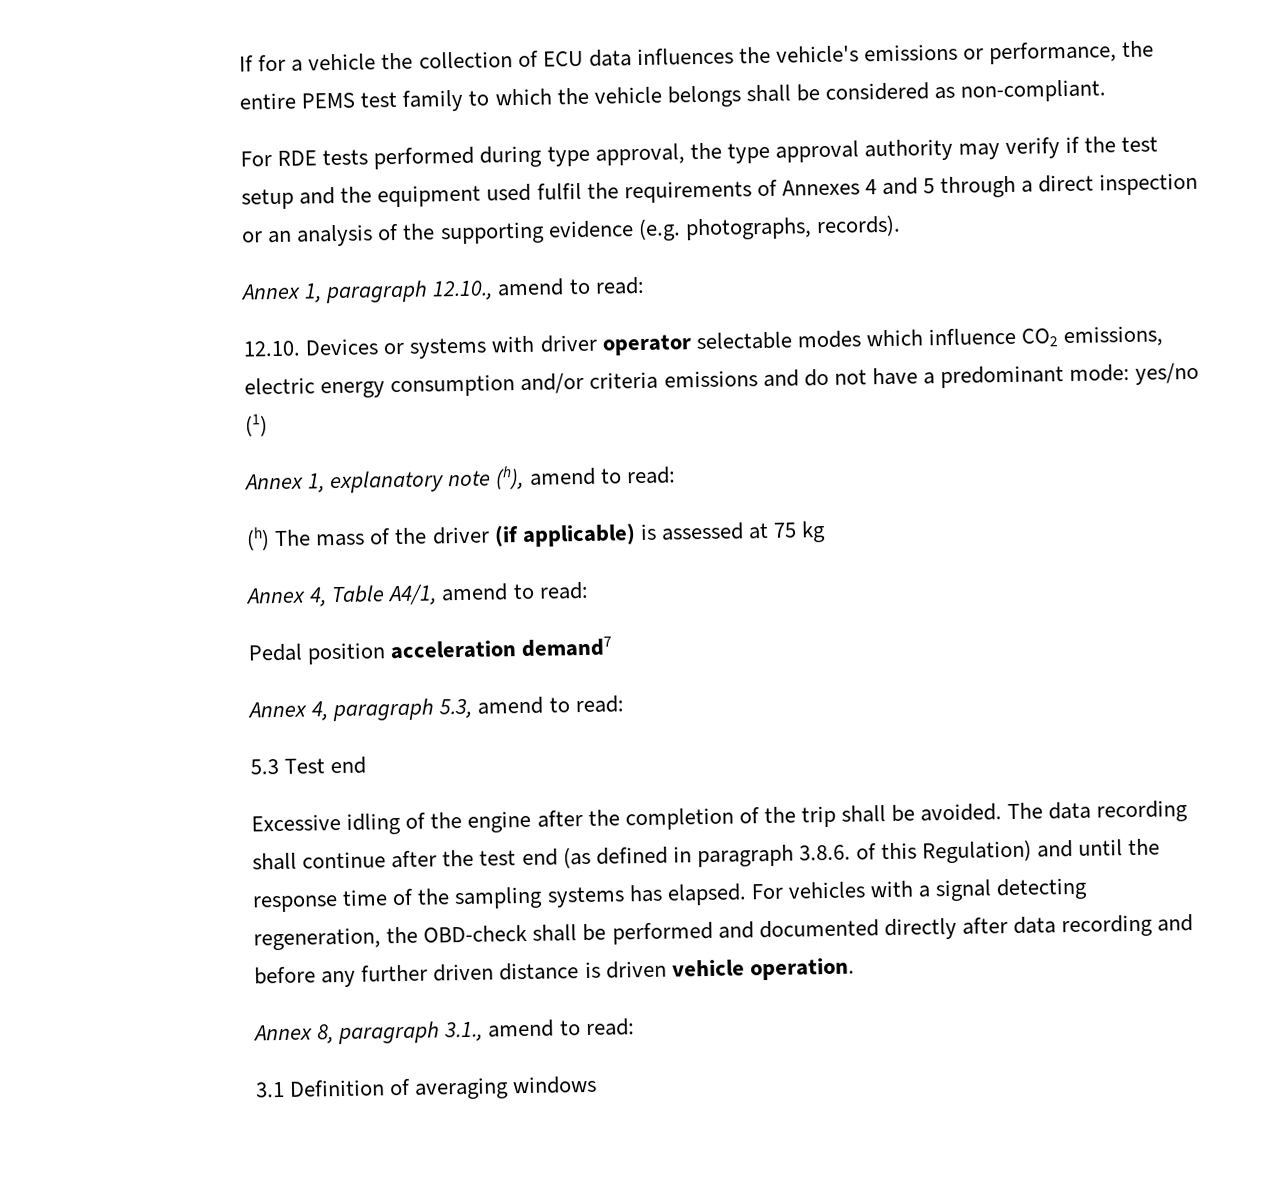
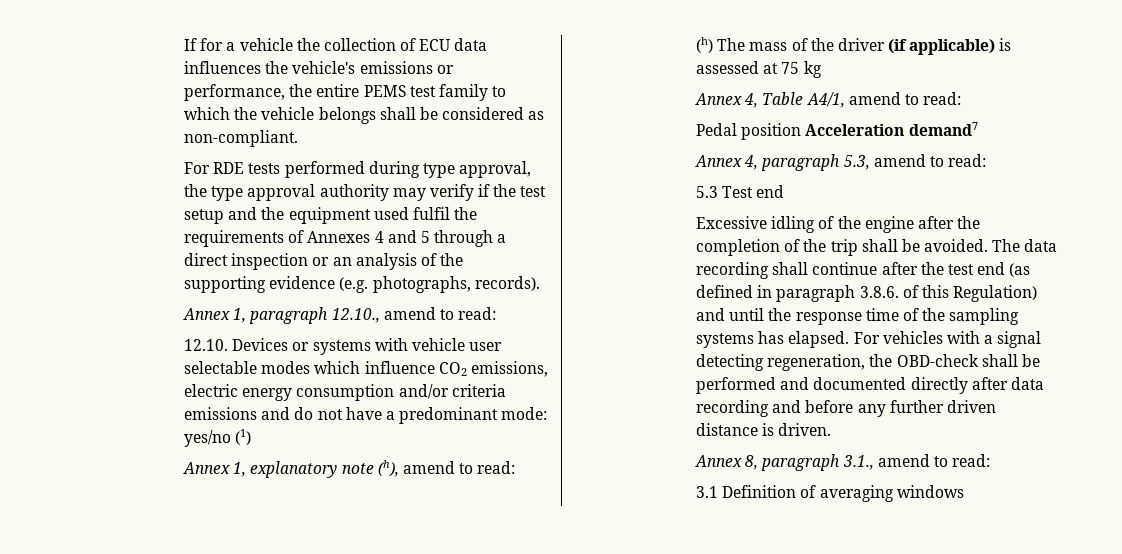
- 12.10. Devices or systems with driver operator selectable modes which influence CO2 emissions, electric energy consumption and/or criteria emissions and do not have a predominant mode: yes/no (1)
+ 12.10. Devices or systems with vehicle user selectable modes which influence CO2 emissions, electric energy consumption and/or criteria emissions and do not have a predominant mode: yes/no (1)
- Pedal position acceleration demand7
+ Pedal position Acceleration demand7
- For vehicles with a signal detecting regeneration, the OBD-check shall be performed and documented directly after data recording and before any further driven distance is driven vehicle operation.
+ For vehicles with a signal detecting regeneration, the OBD-check shall be performed and documented directly after data recording and before any further driven distance is driven.

